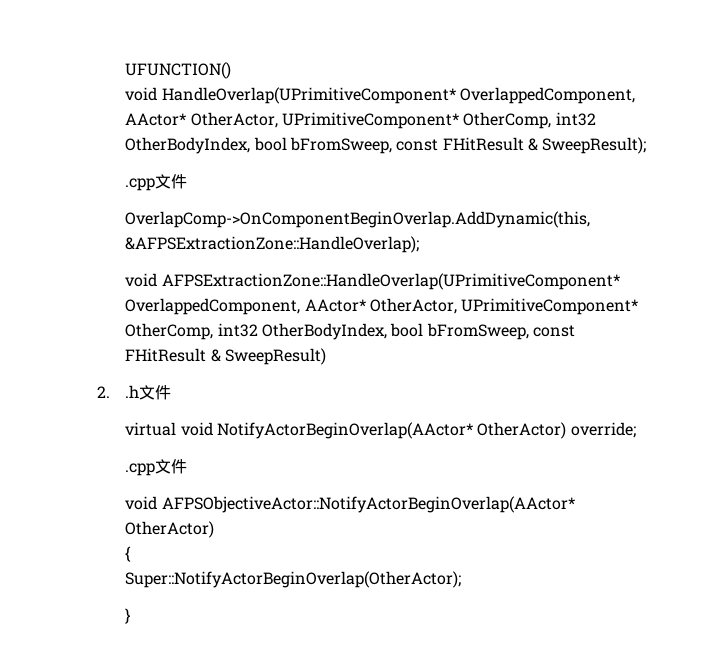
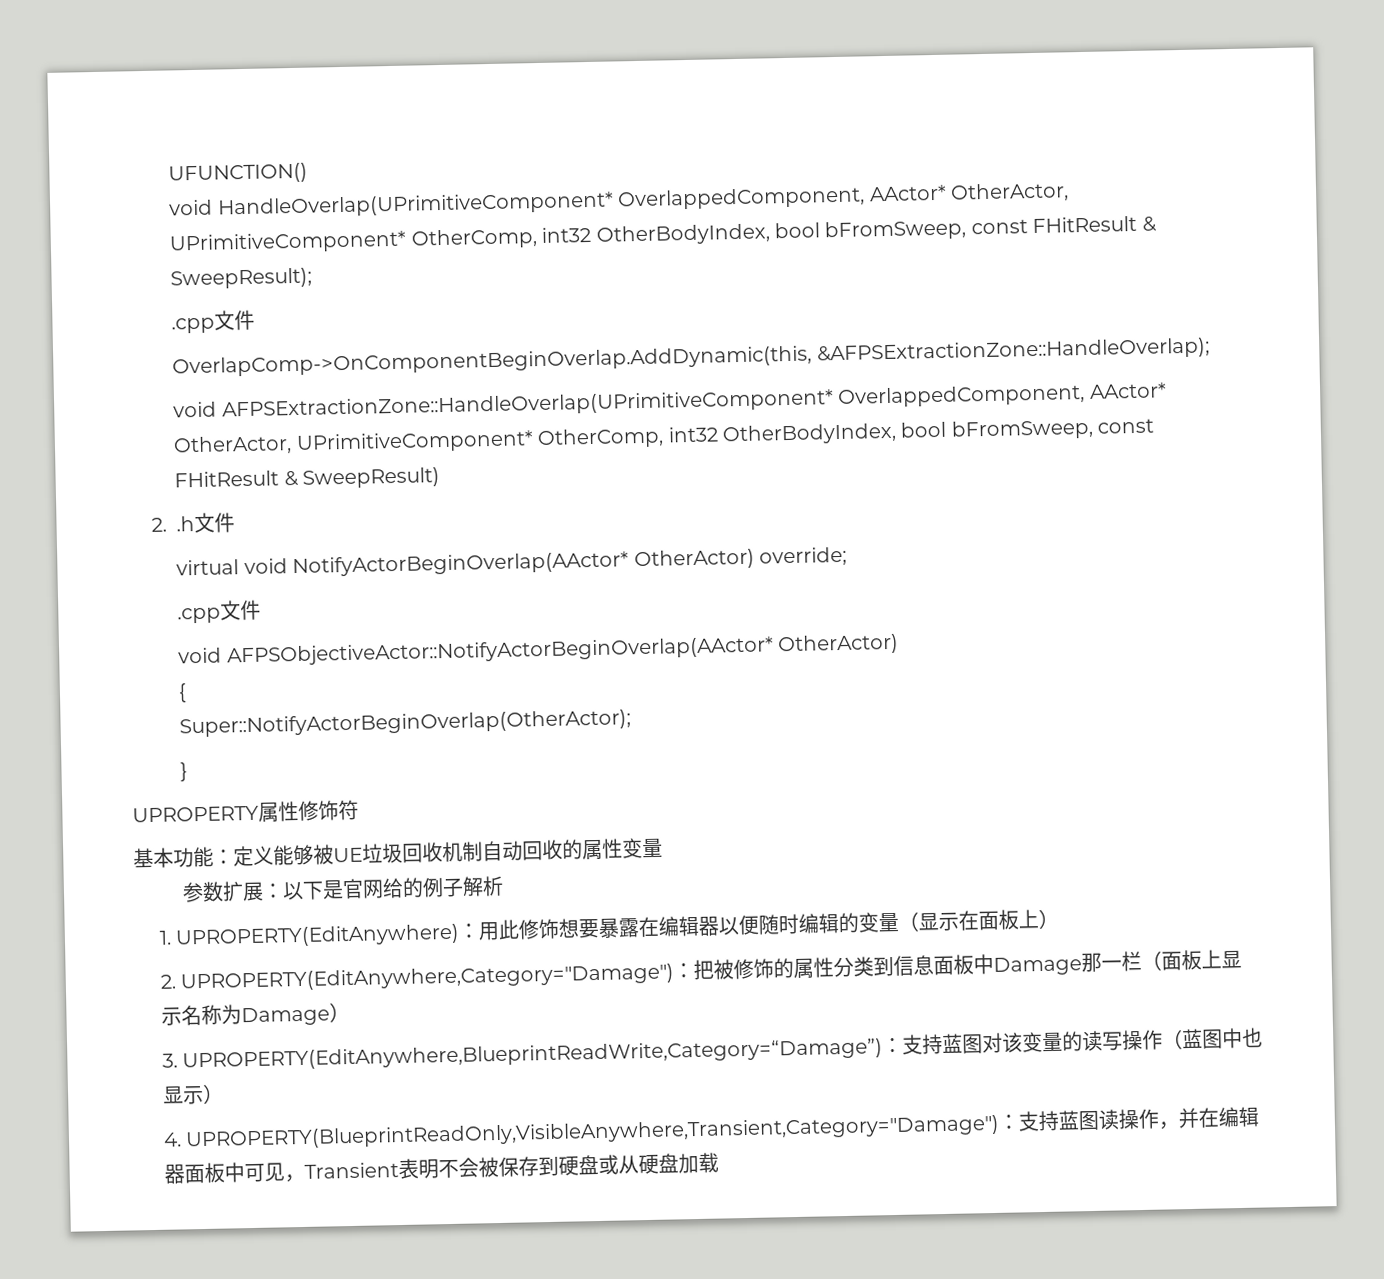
+ UPROPERTY属性修饰符
+ 基本功能：定义能够被UE垃圾回收机制自动回收的属性变量
+ 参数扩展：以下是官网给的例子解析
+ 1. UPROPERTY(EditAnywhere)：用此修饰想要暴露在编辑器以便随时编辑的变量（显示在面板上）
+ 2. UPROPERTY(EditAnywhere,Category="Damage")：把被修饰的属性分类到信息面板中Damage那一栏（面板上显示名称为Damage）
+ 3. UPROPERTY(EditAnywhere,BlueprintReadWrite,Category=“Damage”)：支持蓝图对该变量的读写操作（蓝图中也显示）
+ 4. UPROPERTY(BlueprintReadOnly,VisibleAnywhere,Transient,Category="Damage")：支持蓝图读操作，并在编辑器面板中可见，Transient表明不会被保存到硬盘或从硬盘加载

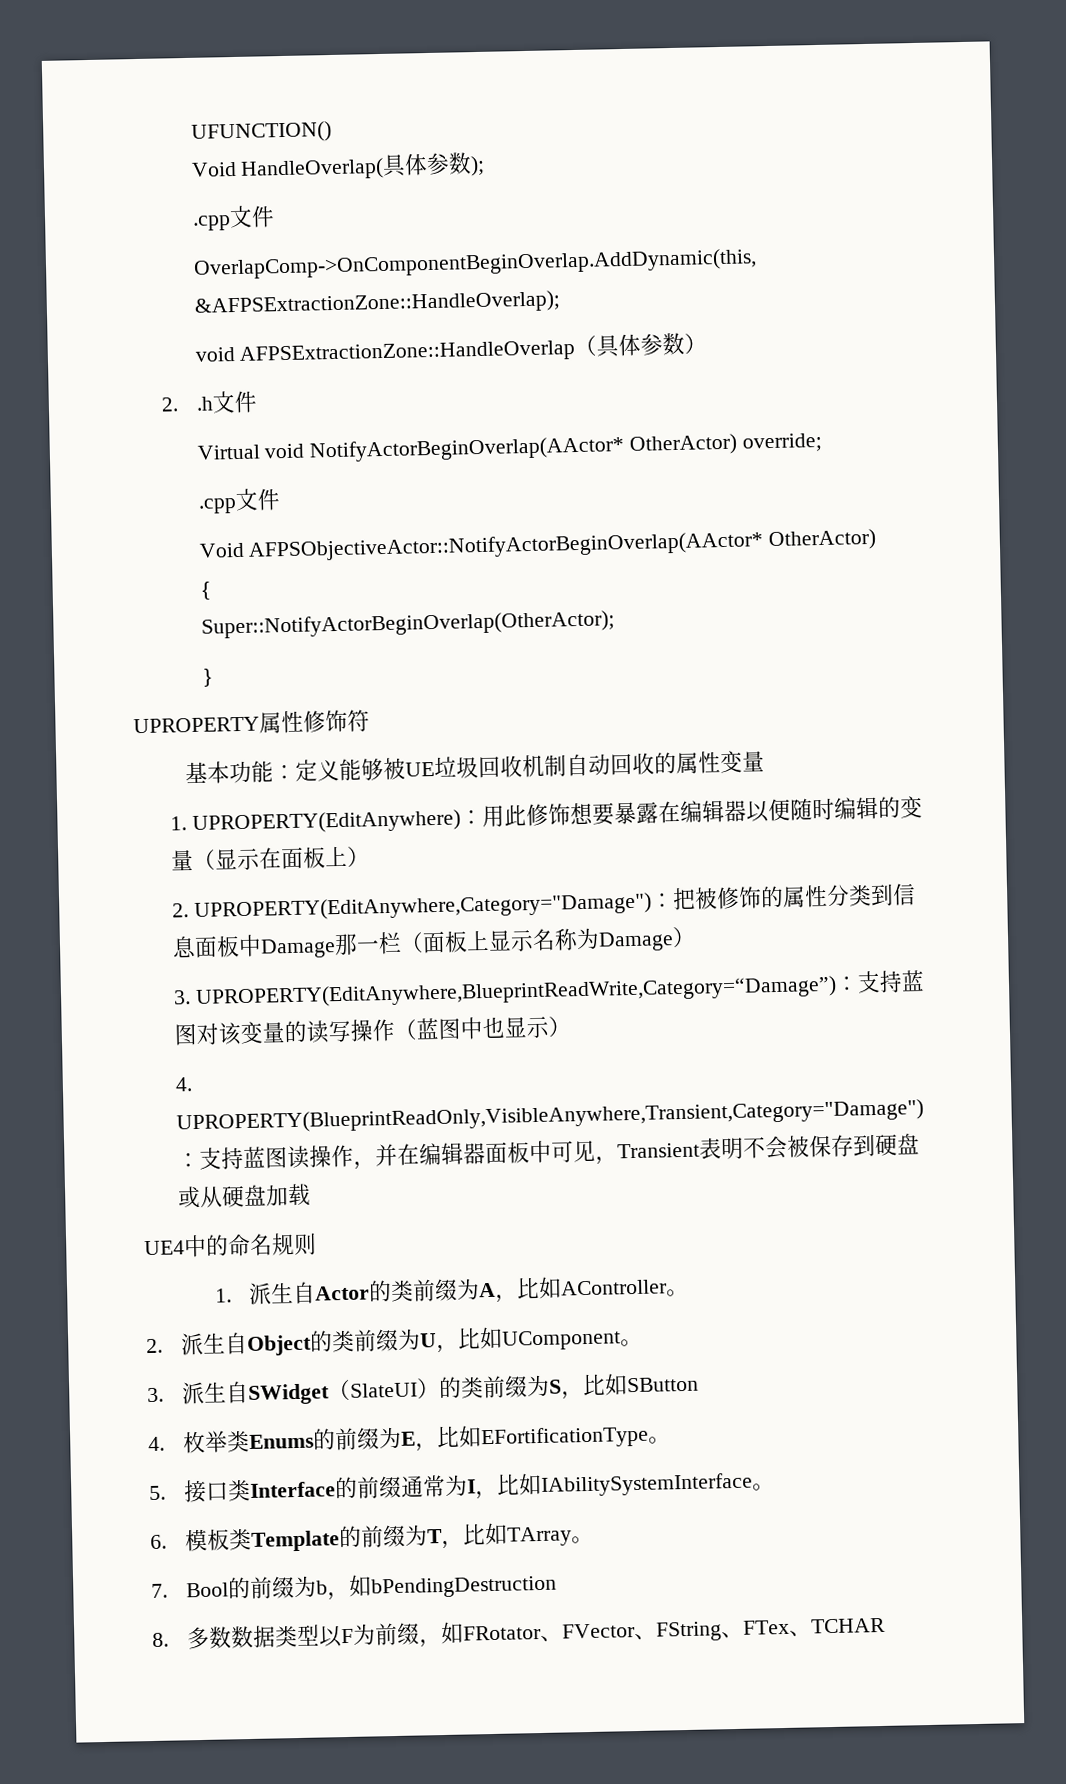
- void HandleOverlap(UPrimitiveComponent* OverlappedComponent, AActor* OtherActor, UPrimitiveComponent* OtherComp, int32 OtherBodyIndex, bool bFromSweep, const FHitResult & SweepResult);
+ Void HandleOverlap(具体参数);
- void AFPSExtractionZone::HandleOverlap(UPrimitiveComponent* OverlappedComponent, AActor* OtherActor, UPrimitiveComponent* OtherComp, int32 OtherBodyIndex, bool bFromSweep, const FHitResult & SweepResult)
+ void AFPSExtractionZone::HandleOverlap（具体参数）
- virtual void NotifyActorBeginOverlap(AActor* OtherActor) override;
+ Virtual void NotifyActorBeginOverlap(AActor* OtherActor) override;
- void AFPSObjectiveActor::NotifyActorBeginOverlap(AActor* OtherActor)
+ Void AFPSObjectiveActor::NotifyActorBeginOverlap(AActor* OtherActor)
- 参数扩展：以下是官网给的例子解析
+ UE4中的命名规则
+ 1.派生自Actor的类前缀为A，比如AController。
+ 2.派生自Object的类前缀为U，比如UComponent。
+ 3.派生自SWidget（SlateUI）的类前缀为S，比如SButton
+ 4.枚举类Enums的前缀为E，比如EFortificationType。
+ 5.接口类Interface的前缀通常为I，比如IAbilitySystemInterface。
+ 6.模板类Template的前缀为T，比如TArray。
+ 7. Bool的前缀为b，如bPendingDestruction
+ 8.多数数据类型以F为前缀，如FRotator、FVector、FString、FTex、TCHAR

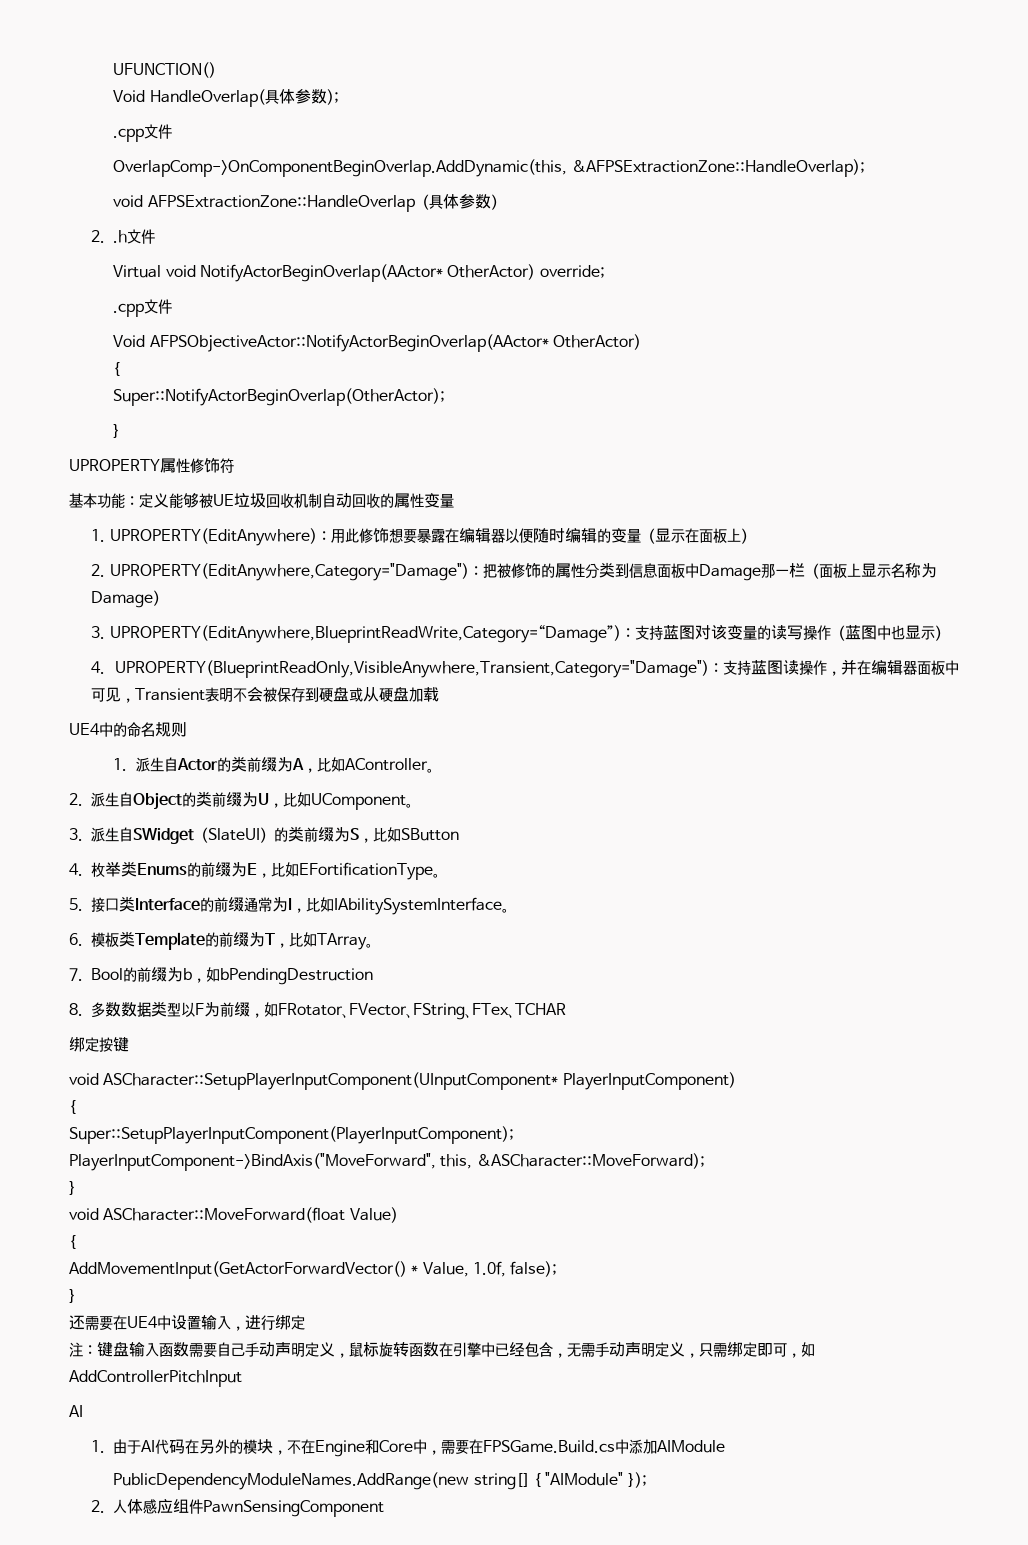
+ 绑定按键
+ void ASCharacter::SetupPlayerInputComponent(UInputComponent* PlayerInputComponent)
+ {
+ Super::SetupPlayerInputComponent(PlayerInputComponent);
+ PlayerInputComponent->BindAxis("MoveForward", this, &ASCharacter::MoveForward);
+ }
+ void ASCharacter::MoveForward(float Value)
+ {
+ AddMovementInput(GetActorForwardVector() * Value, 1.0f, false);
+ }
+ 还需要在UE4中设置输入，进行绑定
+ 注：键盘输入函数需要自己手动声明定义，鼠标旋转函数在引擎中已经包含，无需手动声明定义，只需绑定即可，如AddControllerPitchInput
+ AI
+ 1.由于AI代码在另外的模块，不在Engine和Core中，需要在FPSGame.Build.cs中添加AIModule
+ PublicDependencyModuleNames.AddRange(new string[] { "AIModule" });
+ 2.人体感应组件PawnSensingComponent

